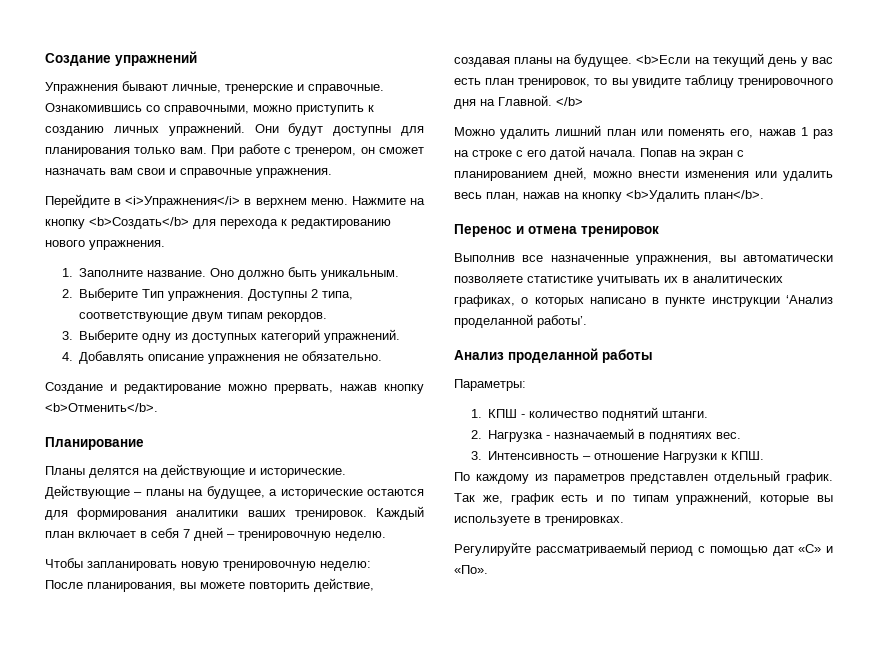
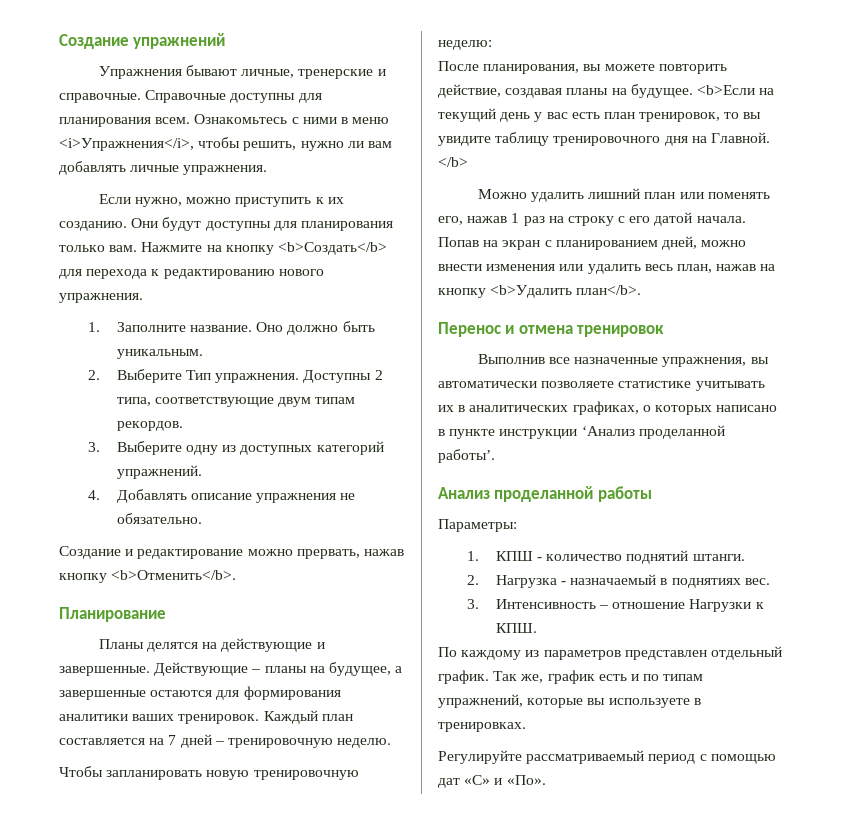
- Ознакомившись со справочными, можно приступить к созданию личных упражнений.
+ Справочные доступны для планирования всем. Ознакомьтесь с ними в меню <i>Упражнения</i>, чтобы решить, нужно ли вам добавлять личные упражнения.
+ Если нужно, можно приступить к их созданию.
- При работе с тренером, он сможет назначать вам свои и справочные упражнения.
- Перейдите в <i>Упражнения</i> в верхнем меню.
- Планы делятся на действующие и исторические.
+ Планы делятся на действующие и завершенные.
- Действующие – планы на будущее, а исторические остаются для формирования аналитики ваших тренировок.
+ Действующие – планы на будущее, а завершенные остаются для формирования аналитики ваших тренировок.
- Каждый план включает в себя 7 дней – тренировочную неделю.
+ Каждый план составляется на 7 дней – тренировочную неделю.
- Можно удалить лишний план или поменять его, нажав 1 раз на строке с его датой начала.
+ Можно удалить лишний план или поменять его, нажав 1 раз на строку с его датой начала.

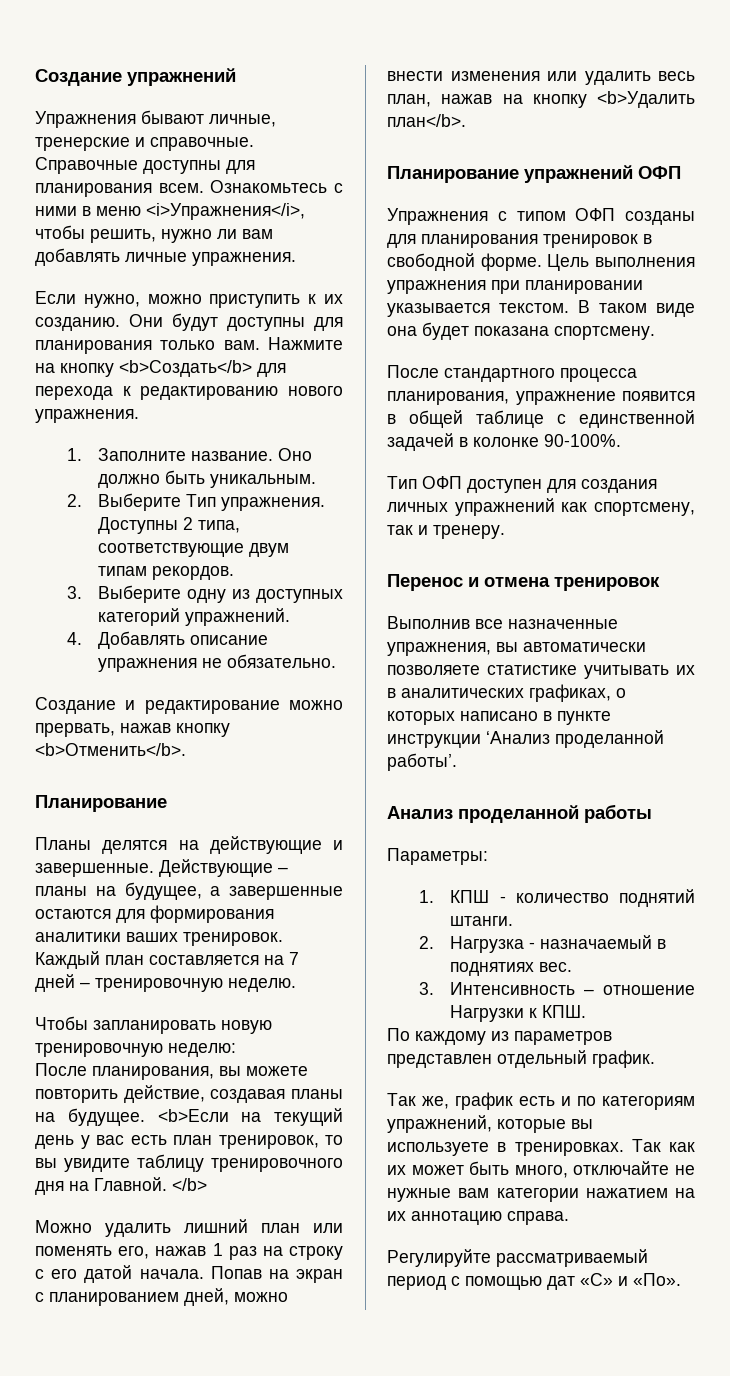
+ Планирование упражнений ОФП
+ Упражнения с типом ОФП созданы для планирования тренировок в свободной форме. Цель выполнения упражнения при планировании указывается текстом. В таком виде она будет показана спортсмену.
+ После стандартного процесса планирования, упражнение появится в общей таблице с единственной задачей в колонке 90-100%.
+ Тип ОФП доступен для создания личных упражнений как спортсмену, так и тренеру.
- По каждому из параметров представлен отдельный график. Так же, график есть и по типам упражнений, которые вы используете в тренировках.
+ По каждому из параметров представлен отдельный график.
+ Так же, график есть и по категориям упражнений, которые вы используете в тренировках. Так как их может быть много, отключайте не нужные вам категории нажатием на их аннотацию справа.

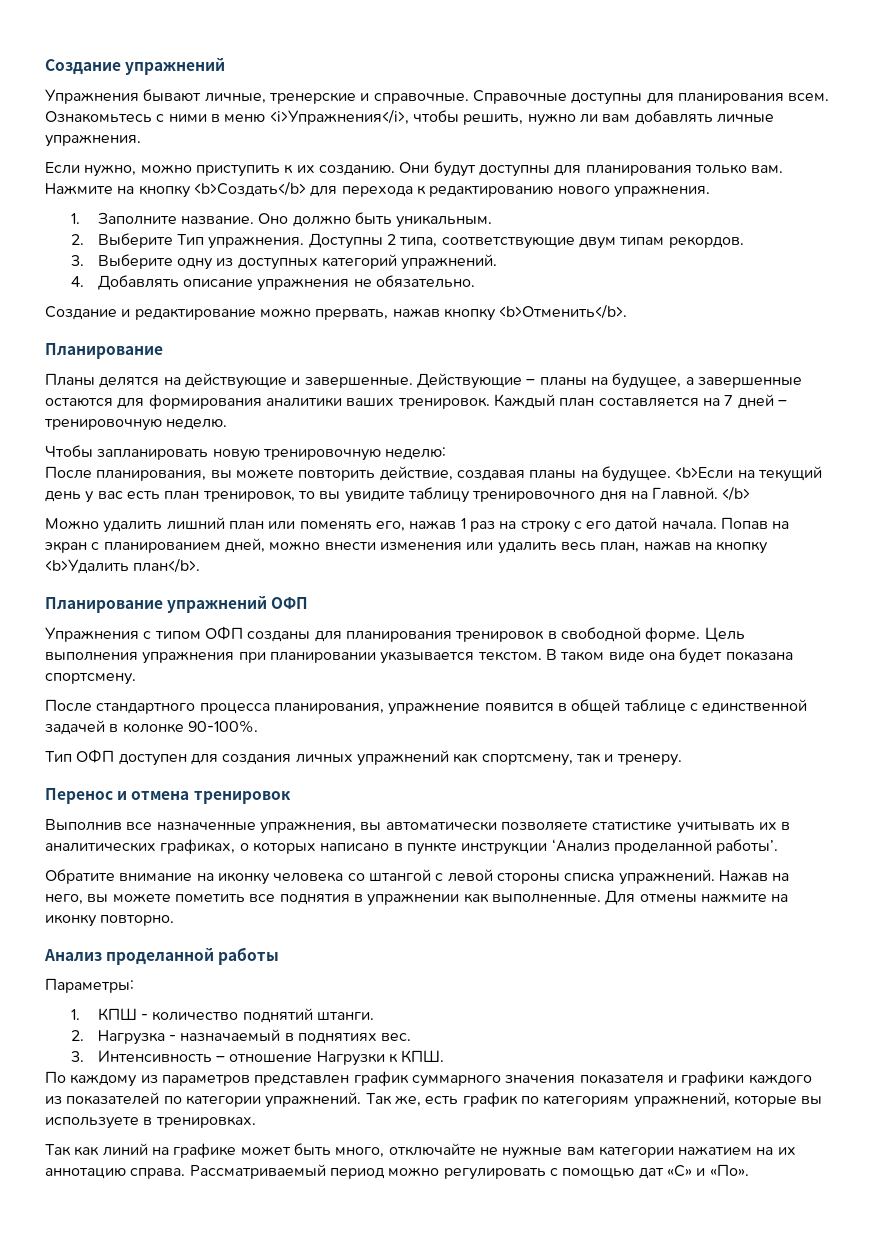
+ Обратите внимание на иконку человека со штангой с левой стороны списка упражнений. Нажав на него, вы можете пометить все поднятия в упражнении как выполненные. Для отмены нажмите на иконку повторно.
- По каждому из параметров представлен отдельный график.
- Так же, график есть и по категориям упражнений, которые вы используете в тренировках. Так как их может быть много, отключайте не нужные вам категории нажатием на их аннотацию справа.
- Регулируйте рассматриваемый период с помощью дат «С» и «По».
+ По каждому из параметров представлен график суммарного значения показателя и графики каждого из показателей по категории упражнений. Так же, есть график по категориям упражнений, которые вы используете в тренировках.
+ Так как линий на графике может быть много, отключайте не нужные вам категории нажатием на их аннотацию справа. Рассматриваемый период можно регулировать с помощью дат «С» и «По».

